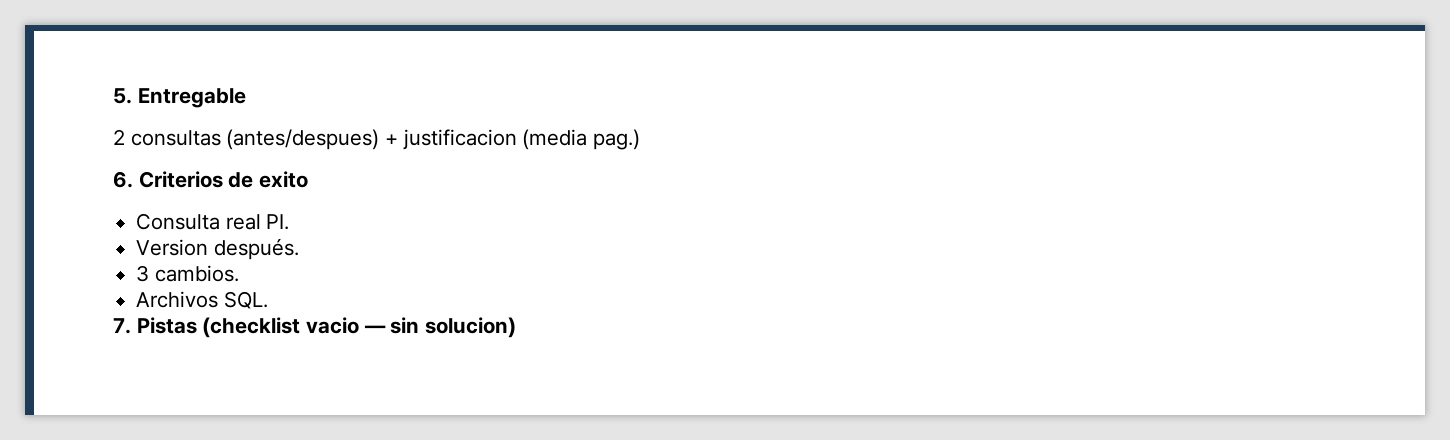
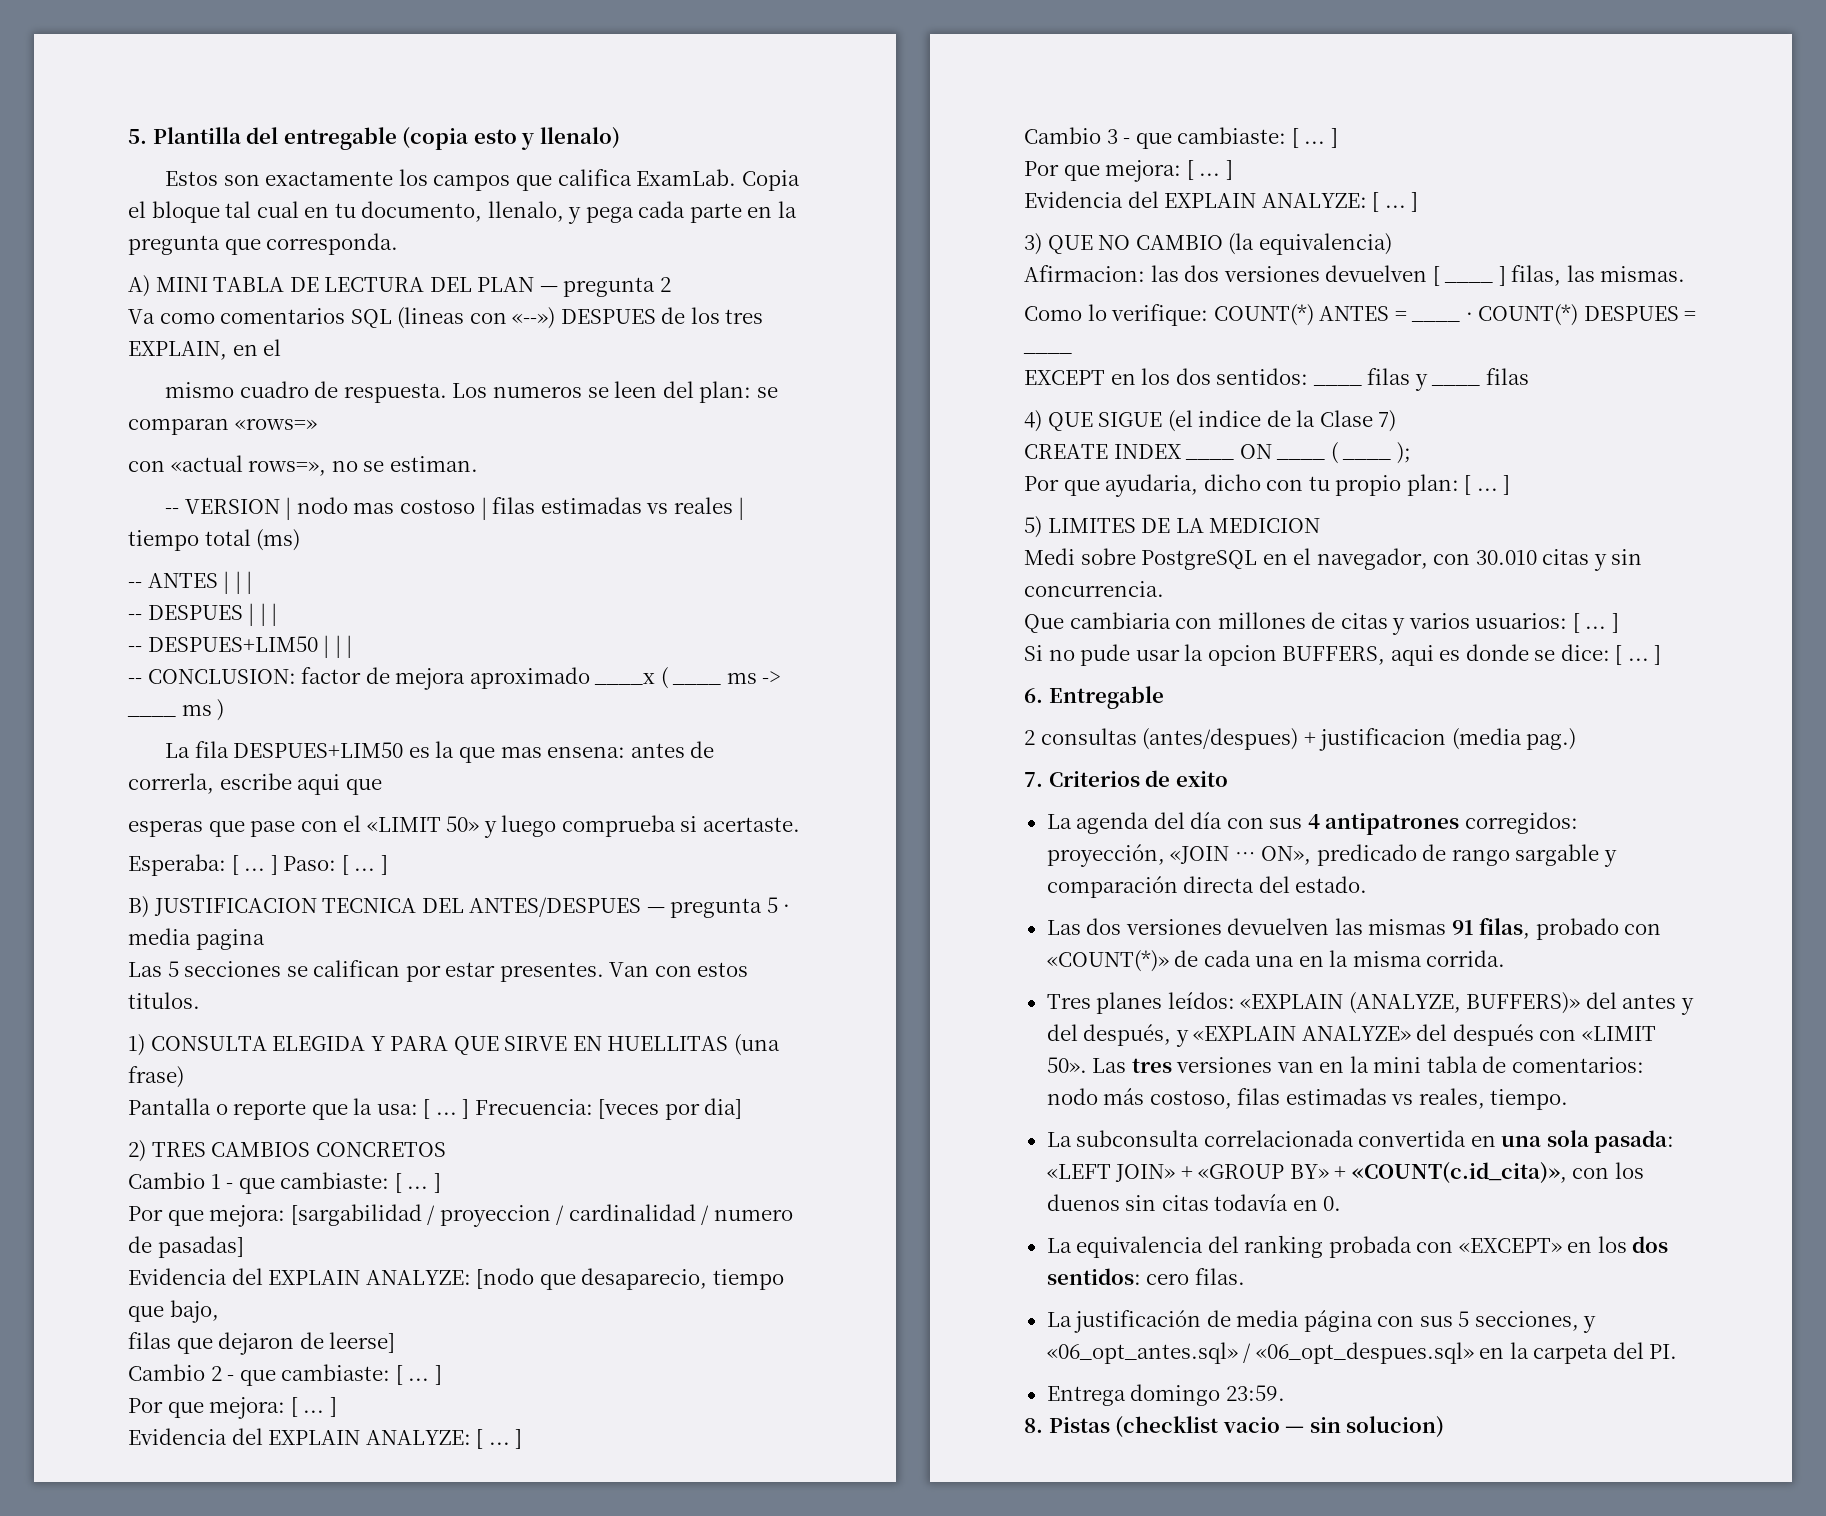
- 5. Entregable
+ 5. Plantilla del entregable (copia esto y llenalo)
+ Estos son exactamente los campos que califica ExamLab. Copia el bloque tal cual en tu documento, llenalo, y pega cada parte en la pregunta que corresponda.
+ A) MINI TABLA DE LECTURA DEL PLAN — pregunta 2
+ Va como comentarios SQL (lineas con «--») DESPUES de los tres EXPLAIN, en el
+ mismo cuadro de respuesta. Los numeros se leen del plan: se comparan «rows=»
+ con «actual rows=», no se estiman.
+ -- VERSION | nodo mas costoso | filas estimadas vs reales | tiempo total (ms)
+ -- ANTES | | |
+ -- DESPUES | | |
+ -- DESPUES+LIM50 | | |
+ -- CONCLUSION: factor de mejora aproximado ____x ( ____ ms -> ____ ms )
+ La fila DESPUES+LIM50 es la que mas ensena: antes de correrla, escribe aqui que
+ esperas que pase con el «LIMIT 50» y luego comprueba si acertaste.
+ Esperaba: [ ... ] Paso: [ ... ]
+ B) JUSTIFICACION TECNICA DEL ANTES/DESPUES — pregunta 5 · media pagina
+ Las 5 secciones se califican por estar presentes. Van con estos titulos.
+ 1) CONSULTA ELEGIDA Y PARA QUE SIRVE EN HUELLITAS (una frase)
+ Pantalla o reporte que la usa: [ ... ] Frecuencia: [veces por dia]
+ 2) TRES CAMBIOS CONCRETOS
+ Cambio 1 - que cambiaste: [ ... ]
+ Por que mejora: [sargabilidad / proyeccion / cardinalidad / numero de pasadas]
+ Evidencia del EXPLAIN ANALYZE: [nodo que desaparecio, tiempo que bajo,
+ filas que dejaron de leerse]
+ Cambio 2 - que cambiaste: [ ... ]
+ Por que mejora: [ ... ]
+ Evidencia del EXPLAIN ANALYZE: [ ... ]
+ Cambio 3 - que cambiaste: [ ... ]
+ Por que mejora: [ ... ]
+ Evidencia del EXPLAIN ANALYZE: [ ... ]
+ 3) QUE NO CAMBIO (la equivalencia)
+ Afirmacion: las dos versiones devuelven [ ____ ] filas, las mismas.
+ Como lo verifique: COUNT(*) ANTES = ____ · COUNT(*) DESPUES = ____
+ EXCEPT en los dos sentidos: ____ filas y ____ filas
+ 4) QUE SIGUE (el indice de la Clase 7)
+ CREATE INDEX ____ ON ____ ( ____ );
+ Por que ayudaria, dicho con tu propio plan: [ ... ]
+ 5) LIMITES DE LA MEDICION
+ Medi sobre PostgreSQL en el navegador, con 30.010 citas y sin concurrencia.
+ Que cambiaria con millones de citas y varios usuarios: [ ... ]
+ Si no pude usar la opcion BUFFERS, aqui es donde se dice: [ ... ]
+ 6. Entregable
- 6. Criterios de exito
+ 7. Criterios de exito
- Consulta real PI.
- Version después.
- 3 cambios.
- Archivos SQL.
- 7. Pistas (checklist vacio — sin solucion)
+ La agenda del día con sus 4 antipatrones corregidos: proyección, «JOIN … ON», predicado de rango sargable y comparación directa del estado.
+ Las dos versiones devuelven las mismas 91 filas, probado con «COUNT(*)» de cada una en la misma corrida.
+ Tres planes leídos: «EXPLAIN (ANALYZE, BUFFERS)» del antes y del después, y «EXPLAIN ANALYZE» del después con «LIMIT 50». Las tres versiones van en la mini tabla de comentarios: nodo más costoso, filas estimadas vs reales, tiempo.
+ La subconsulta correlacionada convertida en una sola pasada: «LEFT JOIN» + «GROUP BY» + «COUNT(c.id_cita)», con los duenos sin citas todavía en 0.
+ La equivalencia del ranking probada con «EXCEPT» en los dos sentidos: cero filas.
+ La justificación de media página con sus 5 secciones, y «06_opt_antes.sql» / «06_opt_despues.sql» en la carpeta del PI.
+ Entrega domingo 23:59.
+ 8. Pistas (checklist vacio — sin solucion)

